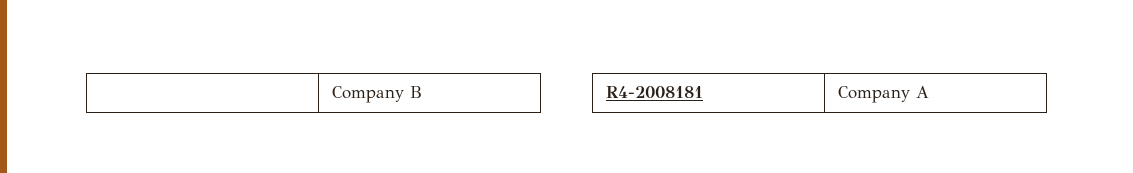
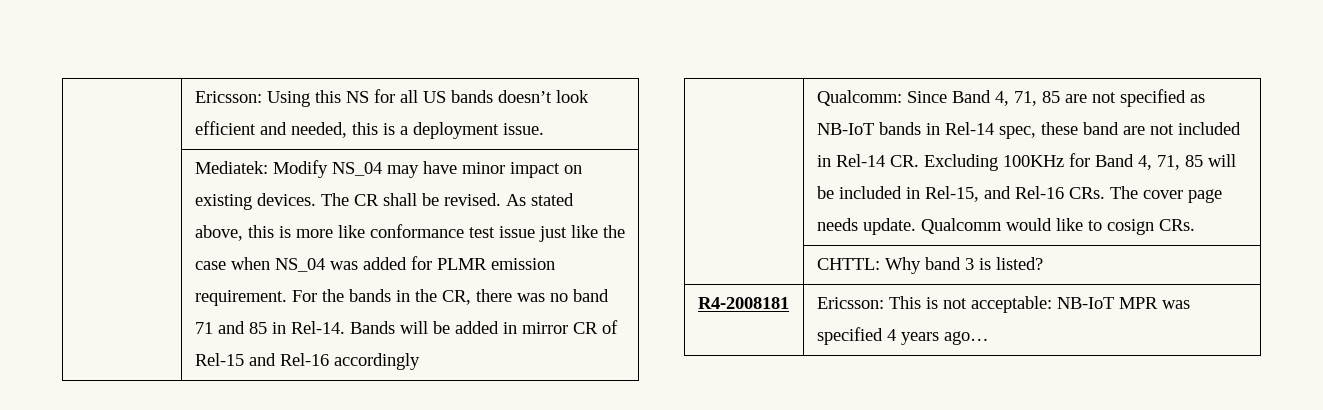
- | Company B
- R4-2008181 | Company A
+ | Ericsson: Using this NS for all US bands doesn’t look efficient and needed, this is a deployment issue.
+ | Mediatek: Modify NS_04 may have minor impact on existing devices. The CR shall be revised. As stated above, this is more like conformance test issue just like the case when NS_04 was added for PLMR emission requirement. For the bands in the CR, there was no band 71 and 85 in Rel-14. Bands will be added in mirror CR of Rel-15 and Rel-16 accordingly
+ | Qualcomm: Since Band 4, 71, 85 are not specified as NB-IoT bands in Rel-14 spec, these band are not included in Rel-14 CR. Excluding 100KHz for Band 4, 71, 85 will be included in Rel-15, and Rel-16 CRs. The cover page needs update. Qualcomm would like to cosign CRs.
+ | CHTTL: Why band 3 is listed?
+ R4-2008181 | Ericsson: This is not acceptable: NB-IoT MPR was specified 4 years ago…

